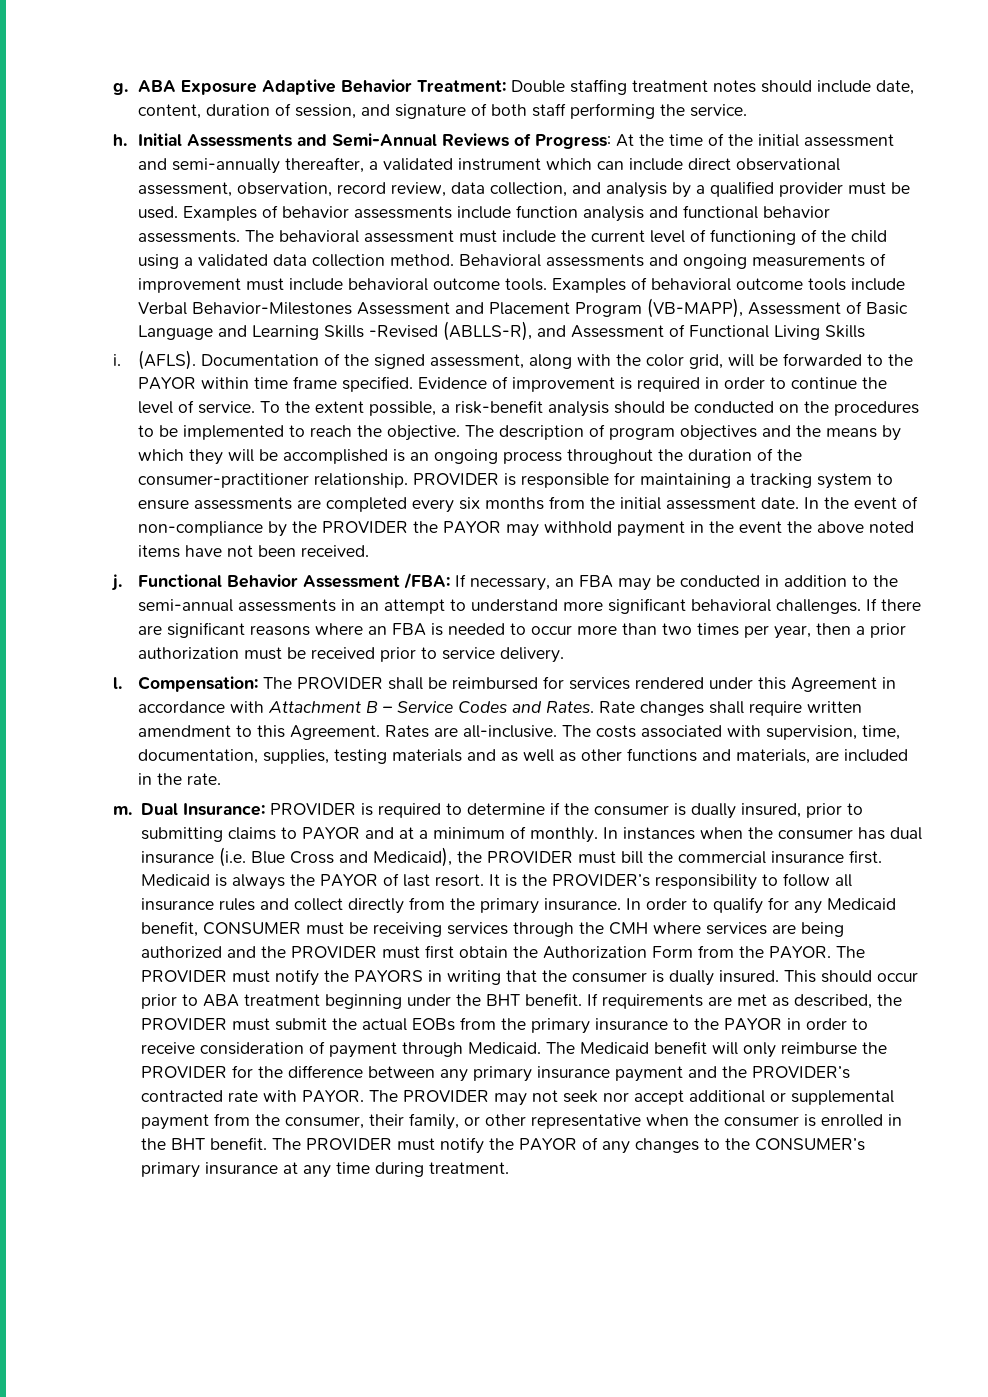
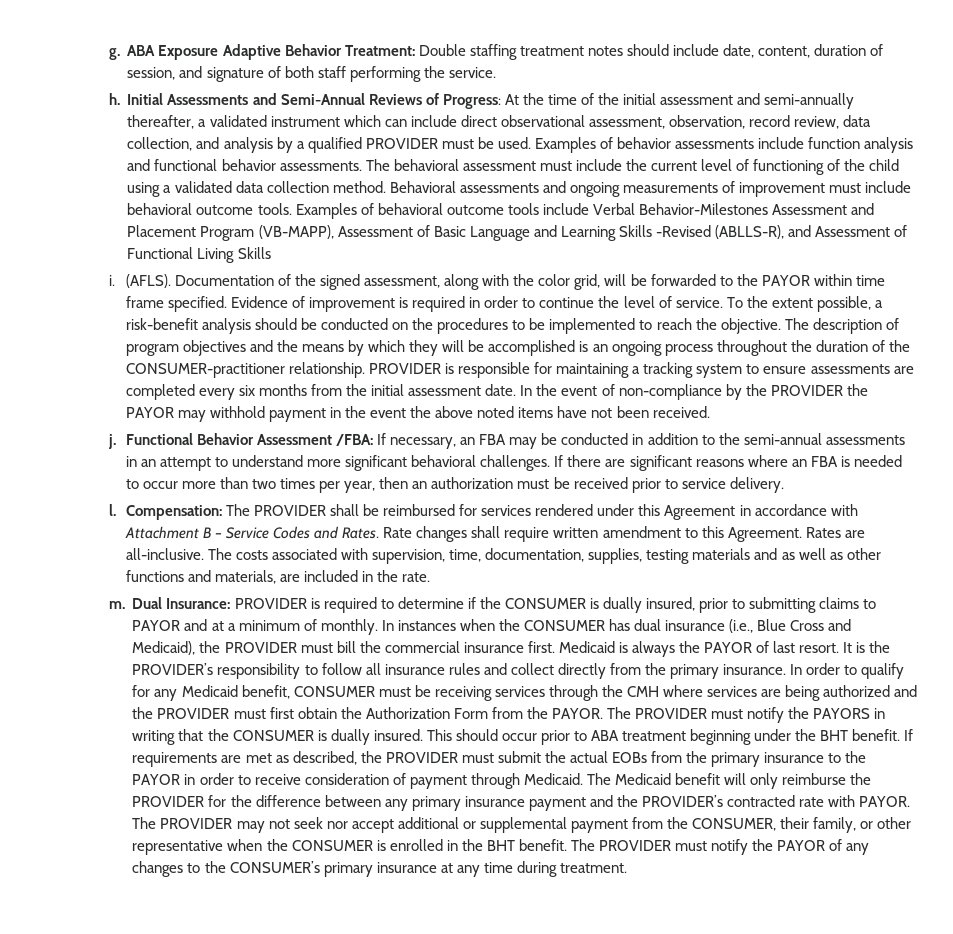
- Initial Assessments and Semi-Annual Reviews of Progress: At the time of the initial assessment and semi-annually thereafter, a validated instrument which can include direct observational assessment, observation, record review, data collection, and analysis by a qualified provider must be used.
+ Initial Assessments and Semi-Annual Reviews of Progress: At the time of the initial assessment and semi-annually thereafter, a validated instrument which can include direct observational assessment, observation, record review, data collection, and analysis by a qualified PROVIDER must be used.
- The description of program objectives and the means by which they will be accomplished is an ongoing process throughout the duration of the consumer-practitioner relationship.
+ The description of program objectives and the means by which they will be accomplished is an ongoing process throughout the duration of the CONSUMER-practitioner relationship.
- If there are significant reasons where an FBA is needed to occur more than two times per year, then a prior authorization must be received prior to service delivery.
+ If there are significant reasons where an FBA is needed to occur more than two times per year, then an authorization must be received prior to service delivery.
- Dual Insurance: PROVIDER is required to determine if the consumer is dually insured, prior to submitting claims to PAYOR and at a minimum of monthly.
+ Dual Insurance: PROVIDER is required to determine if the CONSUMER is dually insured, prior to submitting claims to PAYOR and at a minimum of monthly.
- In instances when the consumer has dual insurance (i.e. Blue Cross and Medicaid), the PROVIDER must bill the commercial insurance first.
+ In instances when the CONSUMER has dual insurance (i.e., Blue Cross and Medicaid), the PROVIDER must bill the commercial insurance first.
- The PROVIDER must notify the PAYORS in writing that the consumer is dually insured.
+ The PROVIDER must notify the PAYORS in writing that the CONSUMER is dually insured.
- The PROVIDER may not seek nor accept additional or supplemental payment from the consumer, their family, or other representative when the consumer is enrolled in the BHT benefit.
+ The PROVIDER may not seek nor accept additional or supplemental payment from the CONSUMER, their family, or other representative when the CONSUMER is enrolled in the BHT benefit.

